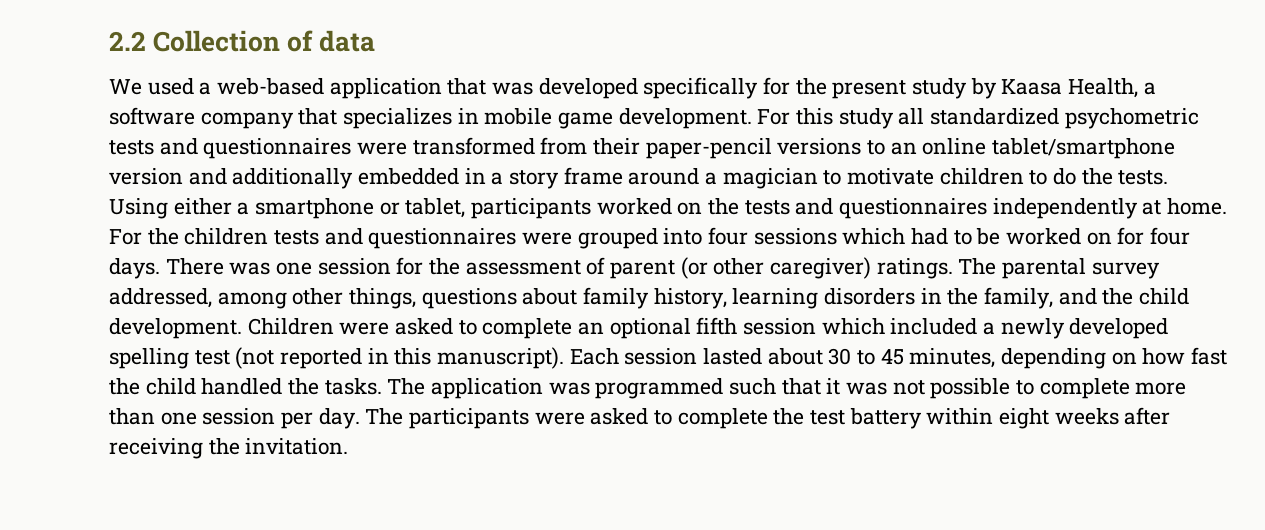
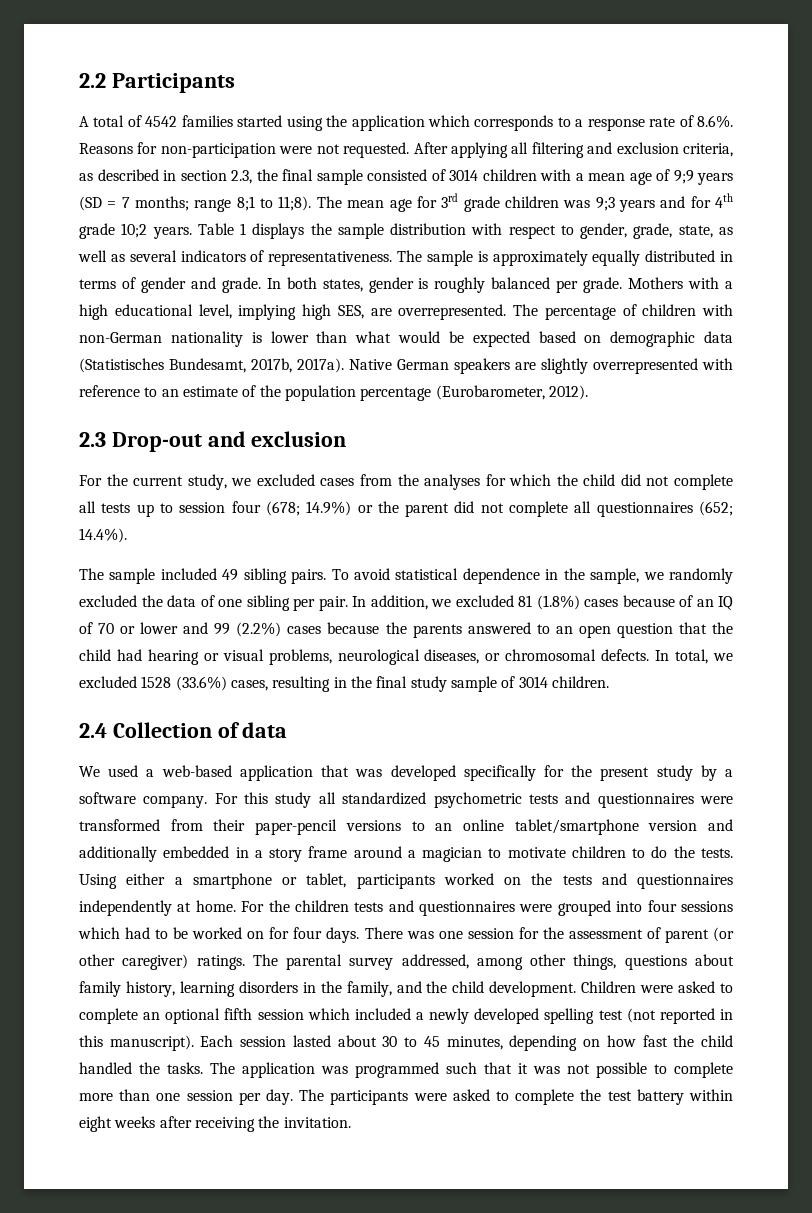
- 2.2 Collection of data
+ 2.2 Participants
+ A total of 4542 families started using the application which corresponds to a response rate of 8.6%. Reasons for non-participation were not requested. After applying all filtering and exclusion criteria, as described in section 2.3, the final sample consisted of 3014 children with a mean age of 9;9 years (SD = 7 months; range 8;1 to 11;8). The mean age for 3rd grade children was 9;3 years and for 4th grade 10;2 years. Table 1 displays the sample distribution with respect to gender, grade, state, as well as several indicators of representativeness. The sample is approximately equally distributed in terms of gender and grade. In both states, gender is roughly balanced per grade. Mothers with a high educational level, implying high SES, are overrepresented. The percentage of children with non-German nationality is lower than what would be expected based on demographic data (Statistisches Bundesamt, 2017b, 2017a). Native German speakers are slightly overrepresented with reference to an estimate of the population percentage (Eurobarometer, 2012).
+ 2.3 Drop-out and exclusion
+ For the current study, we excluded cases from the analyses for which the child did not complete all tests up to session four (678; 14.9%) or the parent did not complete all questionnaires (652; 14.4%).
+ The sample included 49 sibling pairs. To avoid statistical dependence in the sample, we randomly excluded the data of one sibling per pair. In addition, we excluded 81 (1.8%) cases because of an IQ of 70 or lower and 99 (2.2%) cases because the parents answered to an open question that the child had hearing or visual problems, neurological diseases, or chromosomal defects. In total, we excluded 1528 (33.6%) cases, resulting in the final study sample of 3014 children.
+ 2.4 Collection of data
- We used a web-based application that was developed specifically for the present study by Kaasa Health, a software company that specializes in mobile game development.
+ We used a web-based application that was developed specifically for the present study by a software company.

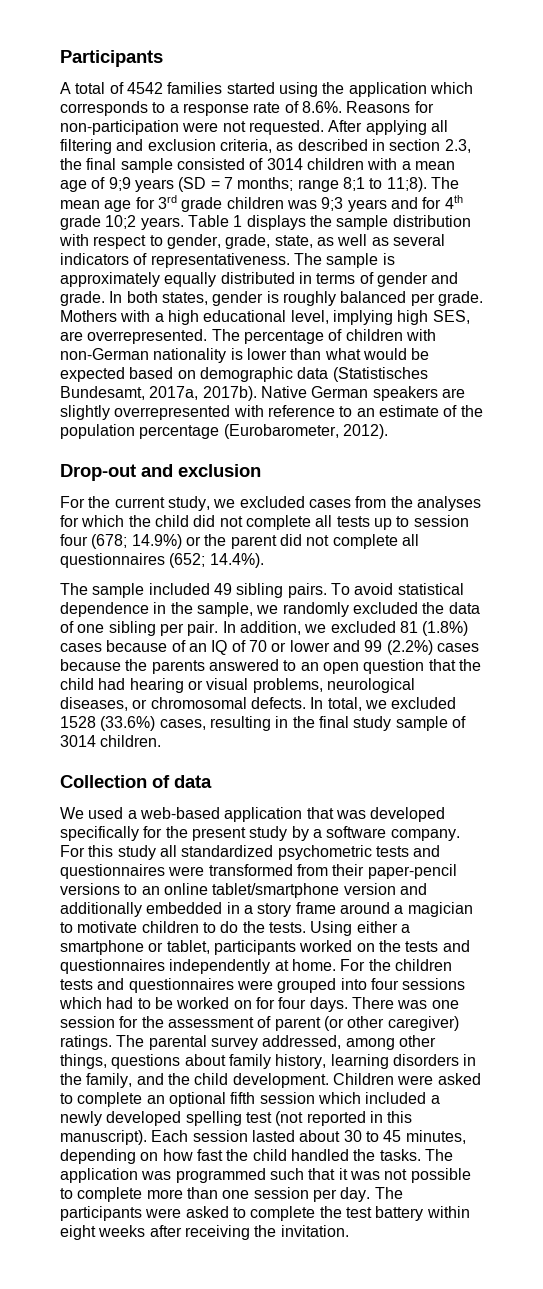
- 2.2 Participants
+ Participants
- The percentage of children with non-German nationality is lower than what would be expected based on demographic data (Statistisches Bundesamt, 2017b, 2017a).
+ The percentage of children with non-German nationality is lower than what would be expected based on demographic data (Statistisches Bundesamt, 2017a, 2017b).
- 2.3 Drop-out and exclusion
+ Drop-out and exclusion
- 2.4 Collection of data
+ Collection of data

